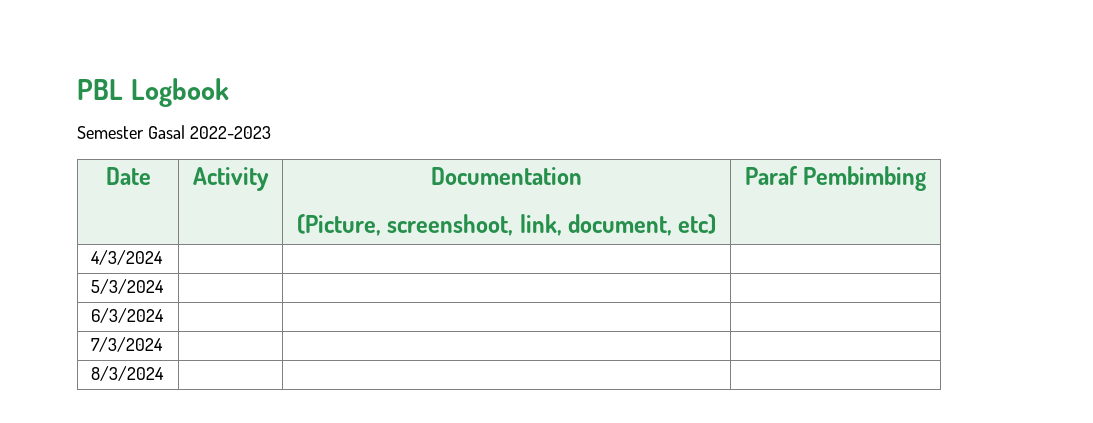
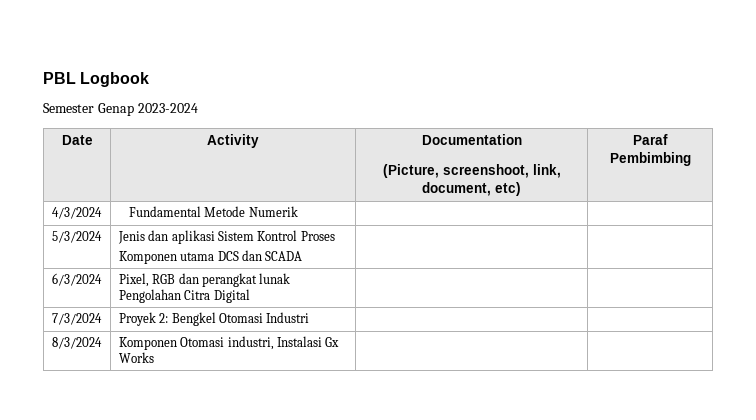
- Semester Gasal 2022-2023
+ Semester Genap 2023-2024
- 4/3/2024 | | |
- 5/3/2024 | | |
- 6/3/2024 | | |
- 7/3/2024 | | |
- 8/3/2024 | | |
+ 4/3/2024 | Fundamental Metode Numerik | |
+ 5/3/2024 | Jenis dan aplikasi Sistem Kontrol Proses
+ Komponen utama DCS dan SCADA | |
+ 6/3/2024 | Pixel, RGB dan perangkat lunak Pengolahan Citra Digital | |
+ 7/3/2024 | Proyek 2: Bengkel Otomasi Industri | |
+ 8/3/2024 | Komponen Otomasi industri, Instalasi Gx Works | |

